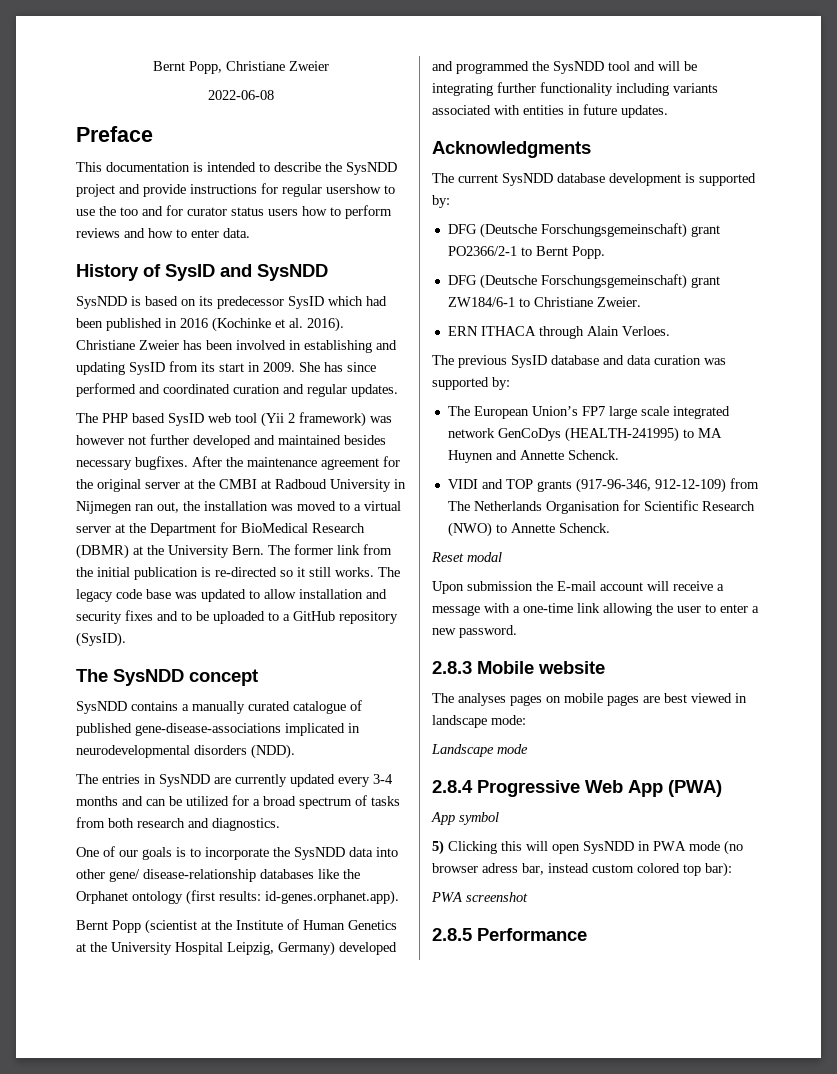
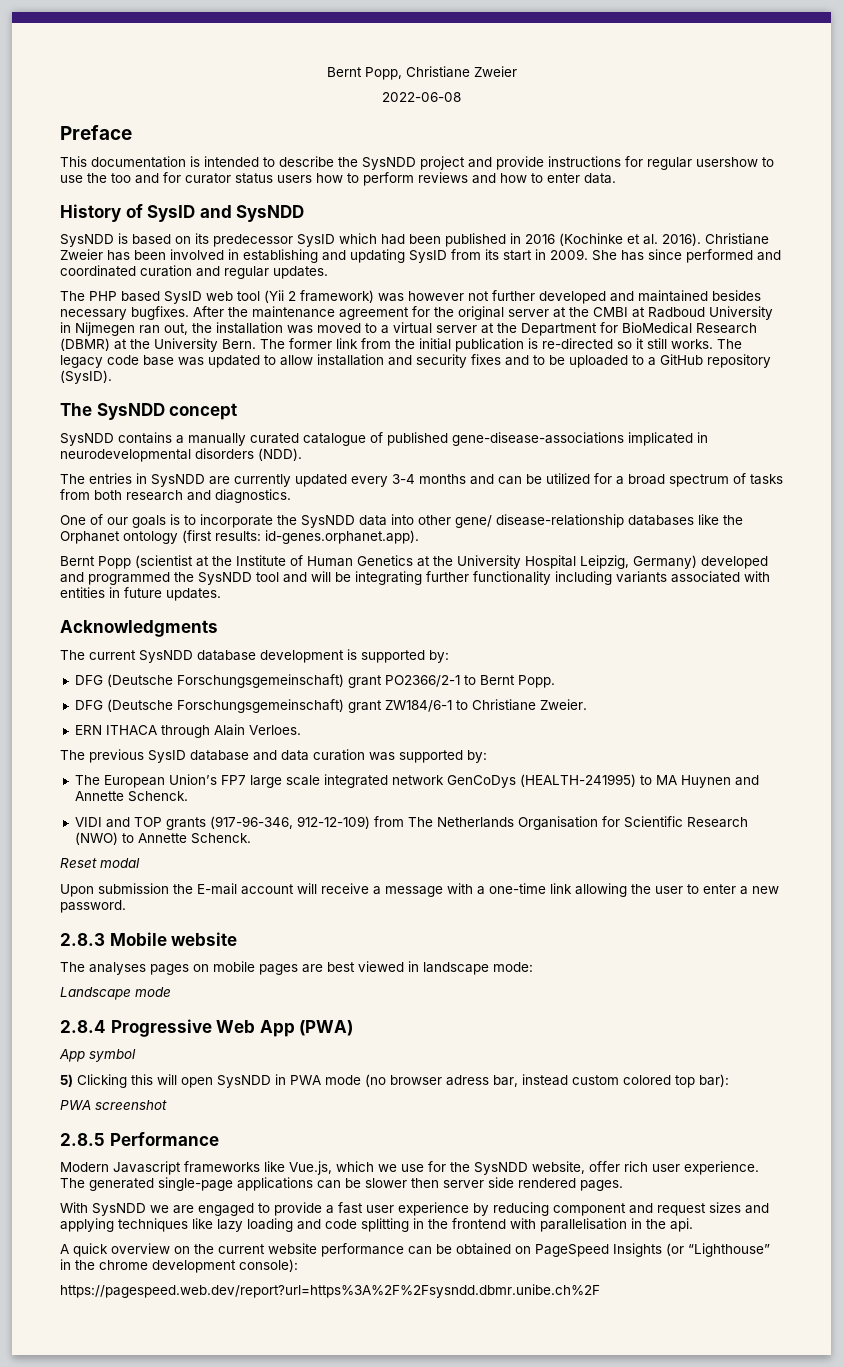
+ Modern Javascript frameworks like Vue.js, which we use for the SysNDD website, offer rich user experience. The generated single-page applications can be slower then server side rendered pages.
+ With SysNDD we are engaged to provide a fast user experience by reducing component and request sizes and applying techniques like lazy loading and code splitting in the frontend with parallelisation in the api.
+ A quick overview on the current website performance can be obtained on PageSpeed Insights (or “Lighthouse” in the chrome development console):
+ https://pagespeed.web.dev/report?url=https%3A%2F%2Fsysndd.dbmr.unibe.ch%2F

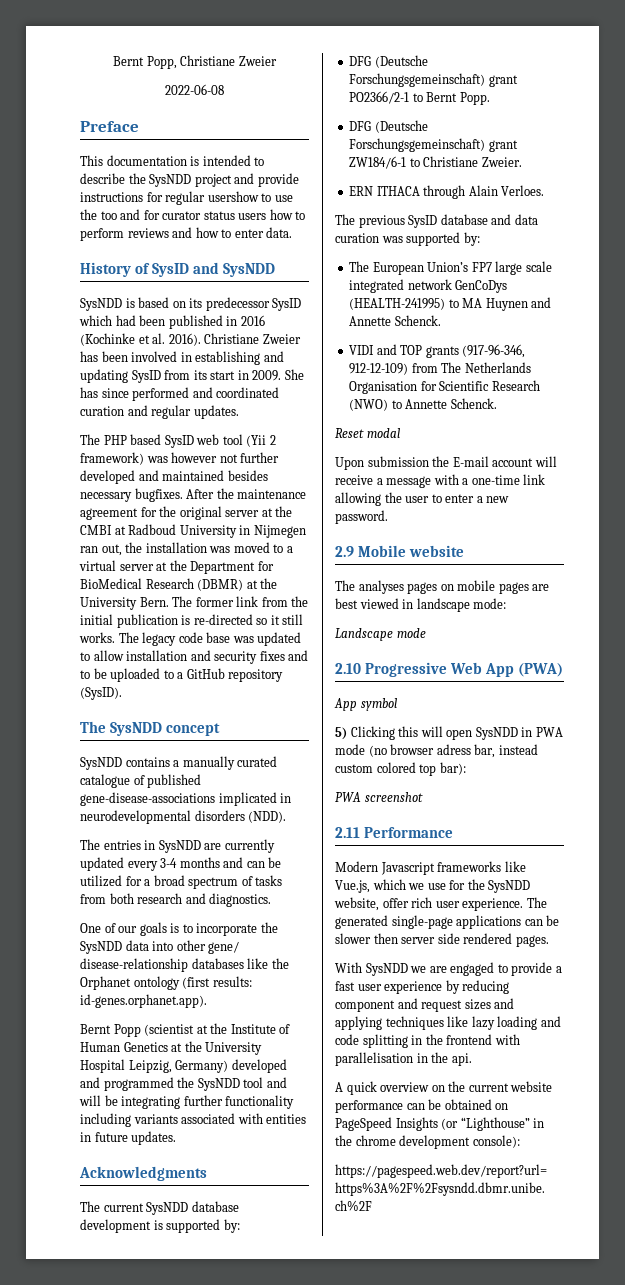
- 2.8.3 Mobile website
+ 2.9 Mobile website
- 2.8.4 Progressive Web App (PWA)
+ 2.10 Progressive Web App (PWA)
- 2.8.5 Performance
+ 2.11 Performance

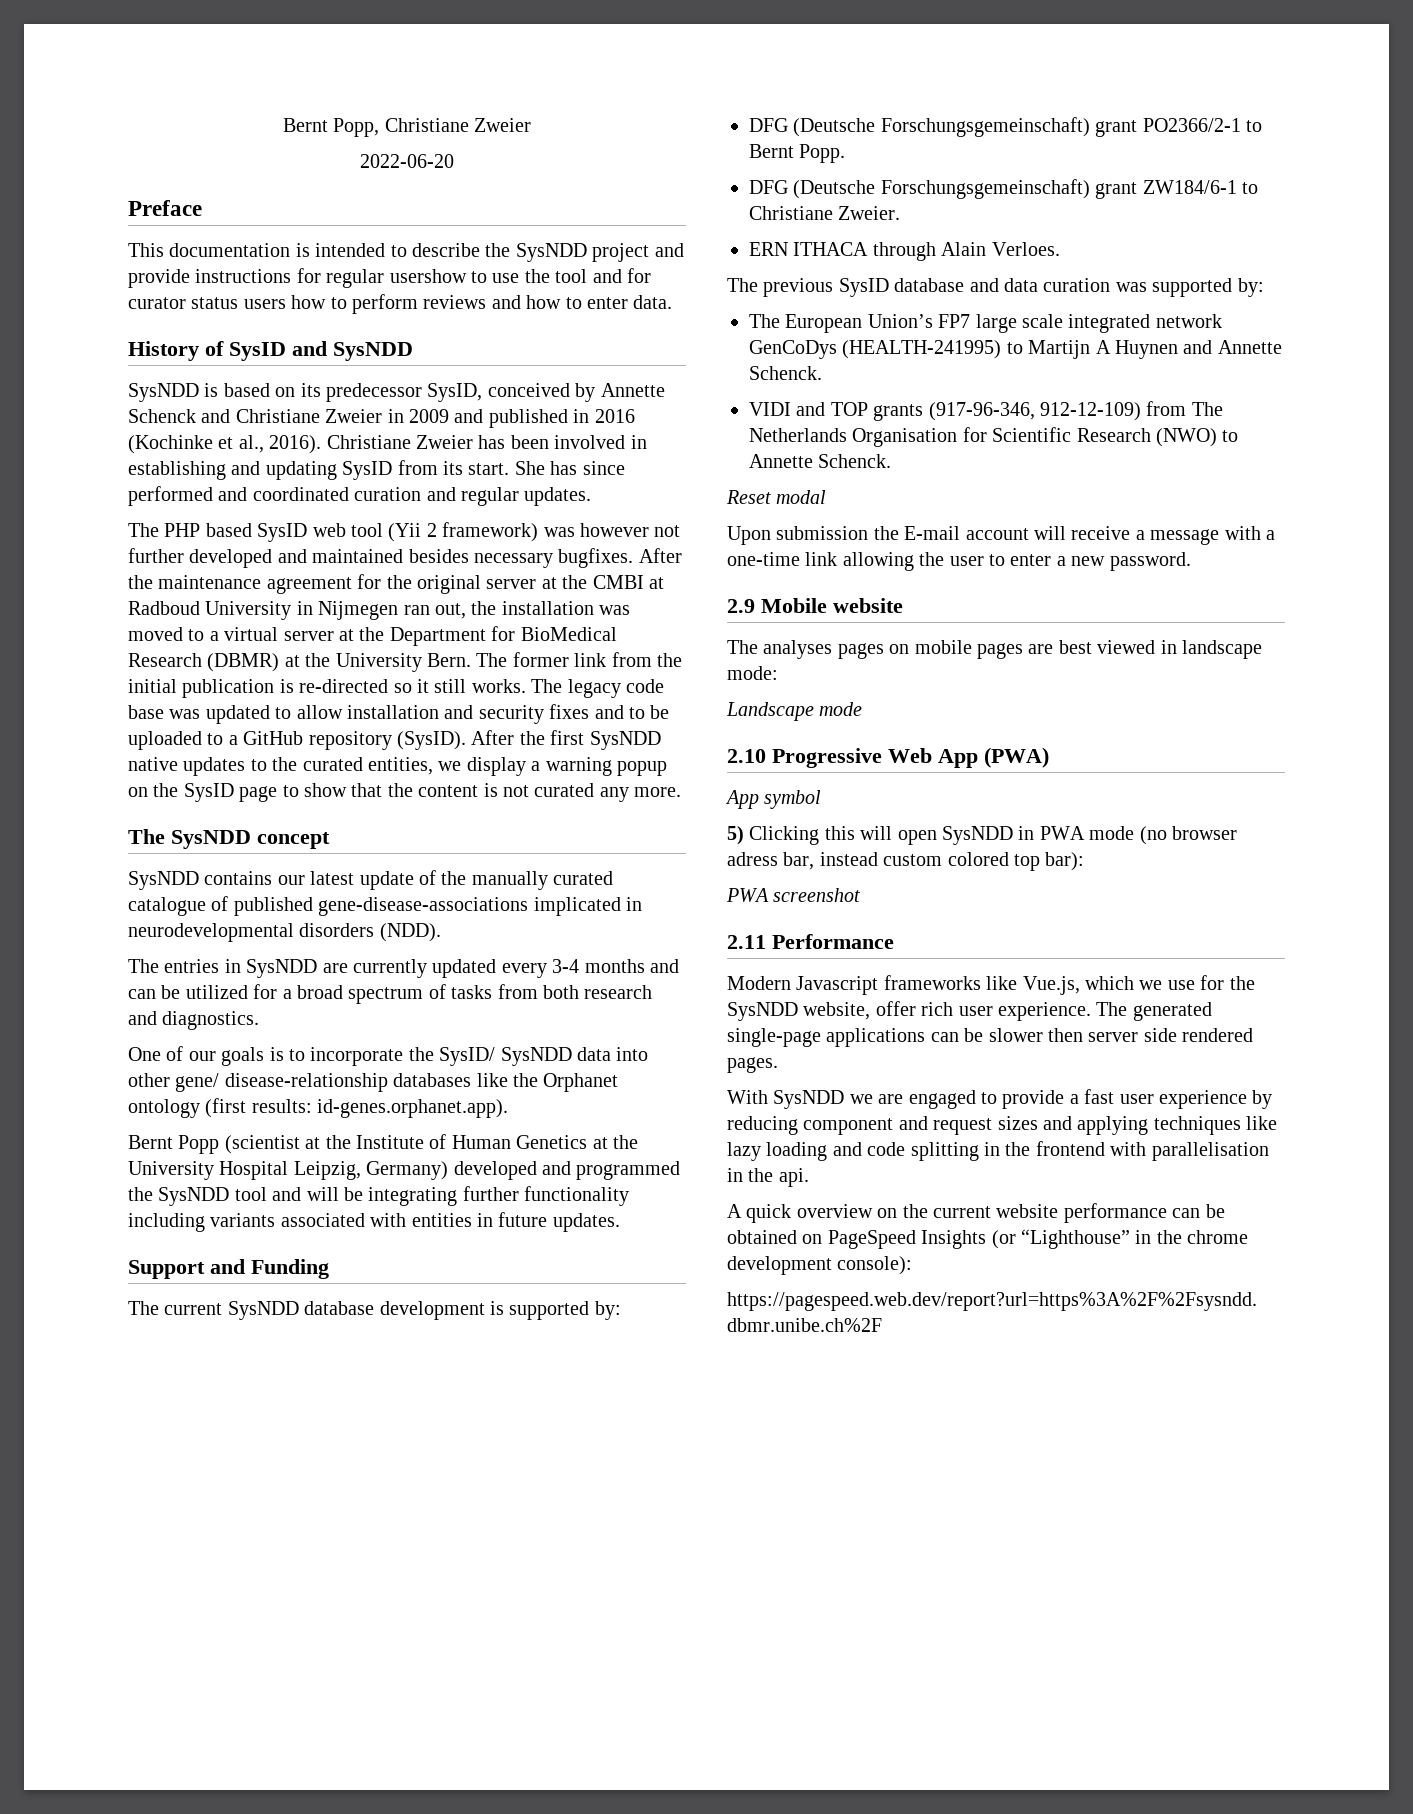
- 2022-06-08
+ 2022-06-20
- This documentation is intended to describe the SysNDD project and provide instructions for regular usershow to use the too and for curator status users how to perform reviews and how to enter data.
+ This documentation is intended to describe the SysNDD project and provide instructions for regular usershow to use the tool and for curator status users how to perform reviews and how to enter data.
- SysNDD is based on its predecessor SysID which had been published in 2016 (Kochinke et al. 2016).
+ SysNDD is based on its predecessor SysID, conceived by Annette Schenck and Christiane Zweier in 2009 and published in 2016 (Kochinke et al., 2016).
- Christiane Zweier has been involved in establishing and updating SysID from its start in 2009.
+ Christiane Zweier has been involved in establishing and updating SysID from its start.
+ After the first SysNDD native updates to the curated entities, we display a warning popup on the SysID page to show that the content is not curated any more.
- SysNDD contains a manually curated catalogue of published gene-disease-associations implicated in neurodevelopmental disorders (NDD).
+ SysNDD contains our latest update of the manually curated catalogue of published gene-disease-associations implicated in neurodevelopmental disorders (NDD).
- One of our goals is to incorporate the SysNDD data into other gene/ disease-relationship databases like the Orphanet ontology (first results: id-genes.orphanet.app).
+ One of our goals is to incorporate the SysID/ SysNDD data into other gene/ disease-relationship databases like the Orphanet ontology (first results: id-genes.orphanet.app).
- Acknowledgments
+ Support and Funding
- The European Union’s FP7 large scale integrated network GenCoDys (HEALTH-241995) to MA Huynen and Annette Schenck.
+ The European Union’s FP7 large scale integrated network GenCoDys (HEALTH-241995) to Martijn A Huynen and Annette Schenck.

